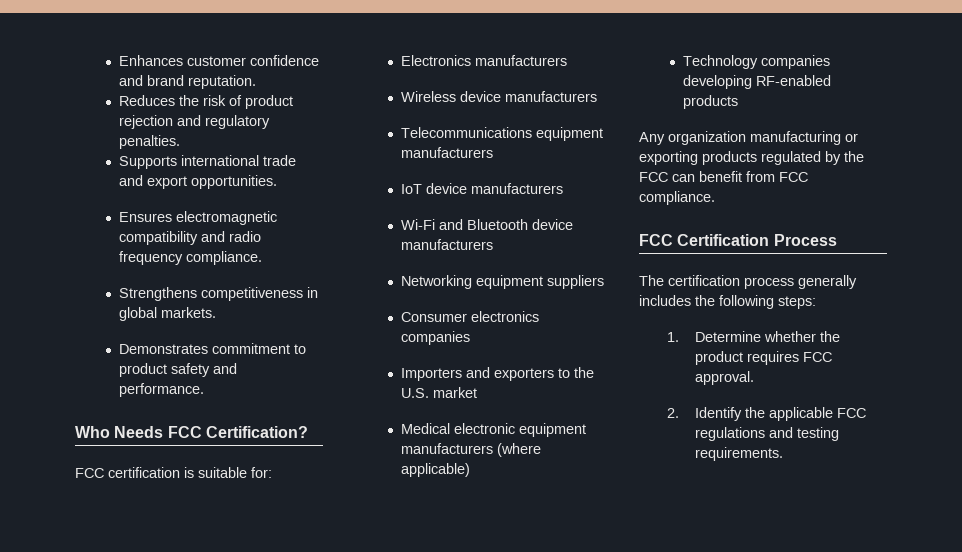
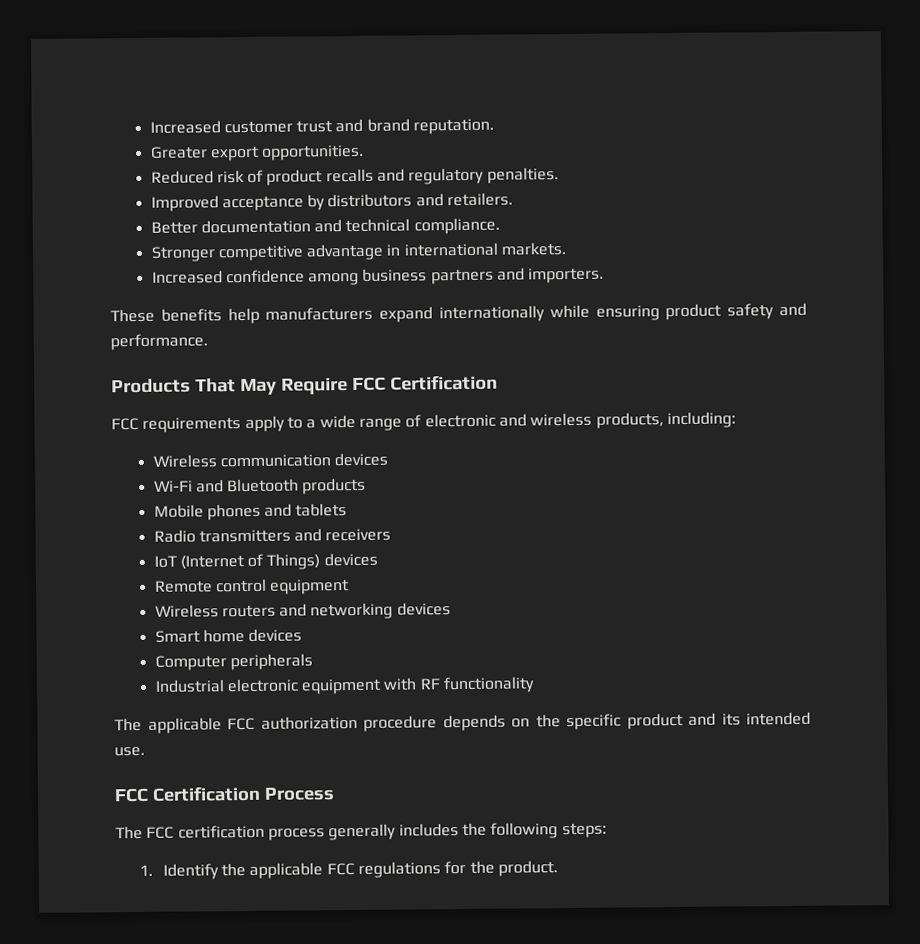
- Enhances customer confidence and brand reputation.
+ Increased customer trust and brand reputation.
- Reduces the risk of product rejection and regulatory penalties.
+ Greater export opportunities.
+ Reduced risk of product recalls and regulatory penalties.
- Supports international trade and export opportunities.
- Ensures electromagnetic compatibility and radio frequency compliance.
- Strengthens competitiveness in global markets.
- Demonstrates commitment to product safety and performance.
- Who Needs FCC Certification?
- FCC certification is suitable for:
- Electronics manufacturers
- Wireless device manufacturers
- Telecommunications equipment manufacturers
- IoT device manufacturers
- Wi-Fi and Bluetooth device manufacturers
- Networking equipment suppliers
- Consumer electronics companies
- Importers and exporters to the U.S. market
- Medical electronic equipment manufacturers (where applicable)
- Technology companies developing RF-enabled products
- Any organization manufacturing or exporting products regulated by the FCC can benefit from FCC compliance.
+ Improved acceptance by distributors and retailers.
+ Better documentation and technical compliance.
+ Stronger competitive advantage in international markets.
+ Increased confidence among business partners and importers.
+ These benefits help manufacturers expand internationally while ensuring product safety and performance.
+ Products That May Require FCC Certification
+ FCC requirements apply to a wide range of electronic and wireless products, including:
+ Wireless communication devices
+ Wi-Fi and Bluetooth products
+ Mobile phones and tablets
+ Radio transmitters and receivers
+ IoT (Internet of Things) devices
+ Remote control equipment
+ Wireless routers and networking devices
+ Smart home devices
+ Computer peripherals
+ Industrial electronic equipment with RF functionality
+ The applicable FCC authorization procedure depends on the specific product and its intended use.
- The certification process generally includes the following steps:
+ The FCC certification process generally includes the following steps:
- 1. Determine whether the product requires FCC approval.
- 2. Identify the applicable FCC regulations and testing requirements.
+ 1. Identify the applicable FCC regulations for the product.

